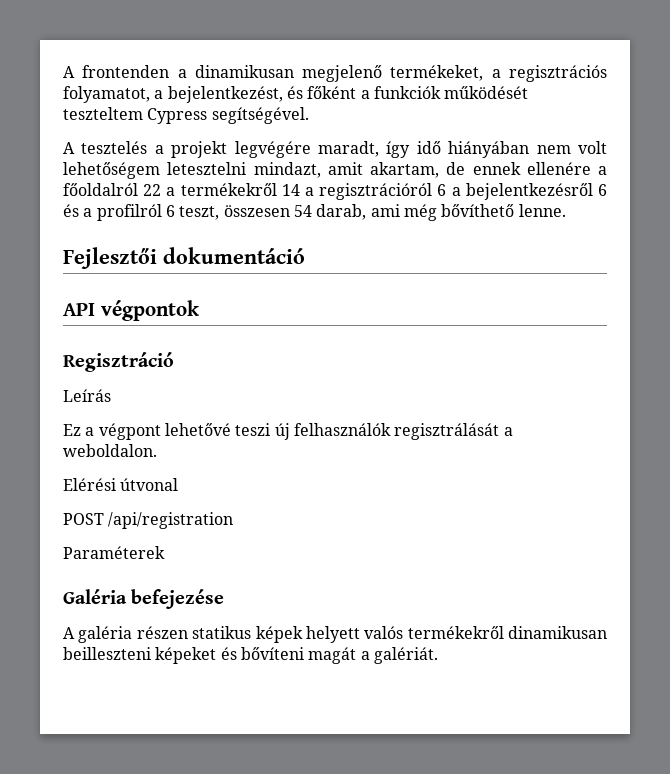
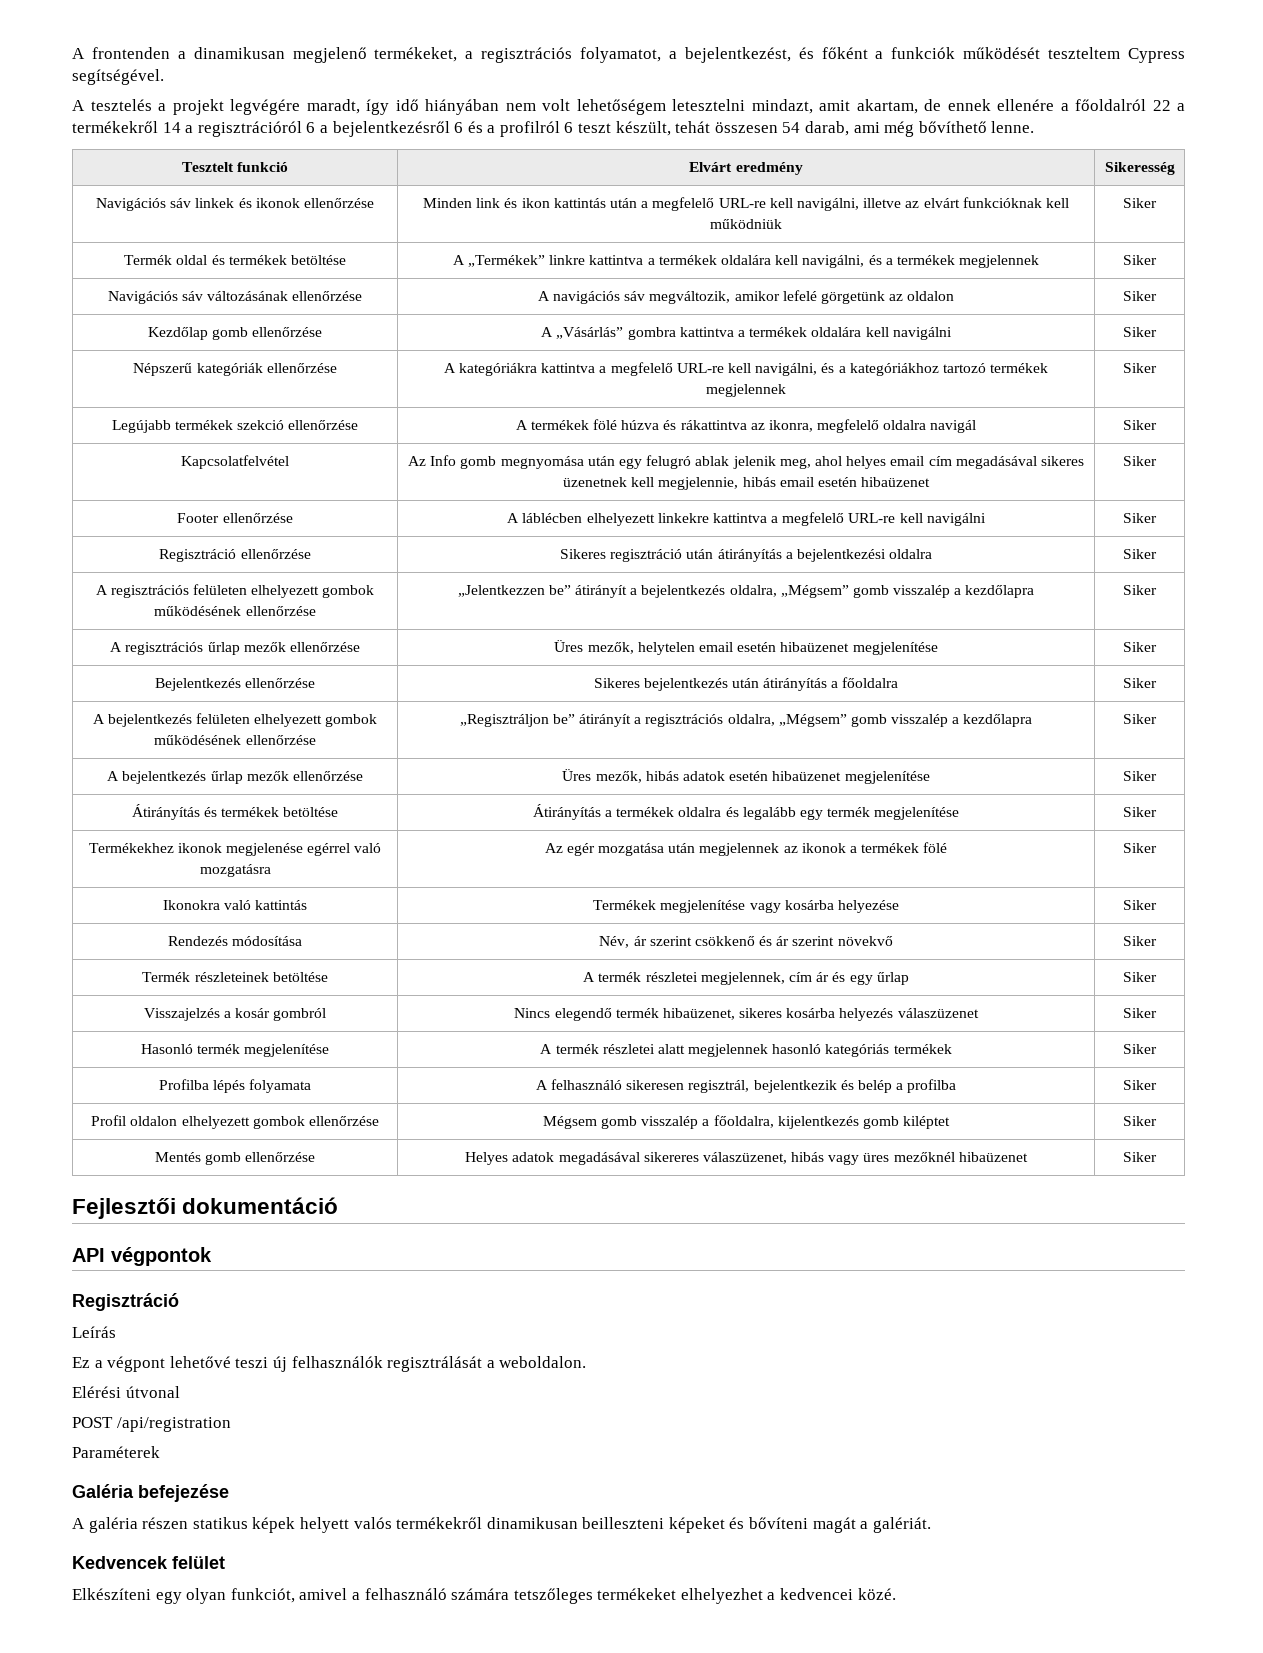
- A tesztelés a projekt legvégére maradt, így idő hiányában nem volt lehetőségem letesztelni mindazt, amit akartam, de ennek ellenére a főoldalról 22 a termékekről 14 a regisztrációról 6 a bejelentkezésről 6 és a profilról 6 teszt, összesen 54 darab, ami még bővíthető lenne.
+ A tesztelés a projekt legvégére maradt, így idő hiányában nem volt lehetőségem letesztelni mindazt, amit akartam, de ennek ellenére a főoldalról 22 a termékekről 14 a regisztrációról 6 a bejelentkezésről 6 és a profilról 6 teszt készült, tehát összesen 54 darab, ami még bővíthető lenne.
+ Tesztelt funkció | Elvárt eredmény | Sikeresség
+ Navigációs sáv linkek és ikonok ellenőrzése | Minden link és ikon kattintás után a megfelelő URL-re kell navigálni, illetve az elvárt funkcióknak kell működniük | Siker
+ Termék oldal és termékek betöltése | A „Termékek” linkre kattintva a termékek oldalára kell navigálni, és a termékek megjelennek | Siker
+ Navigációs sáv változásának ellenőrzése | A navigációs sáv megváltozik, amikor lefelé görgetünk az oldalon | Siker
+ Kezdőlap gomb ellenőrzése | A „Vásárlás” gombra kattintva a termékek oldalára kell navigálni | Siker
+ Népszerű kategóriák ellenőrzése | A kategóriákra kattintva a megfelelő URL-re kell navigálni, és a kategóriákhoz tartozó termékek megjelennek | Siker
+ Legújabb termékek szekció ellenőrzése | A termékek fölé húzva és rákattintva az ikonra, megfelelő oldalra navigál | Siker
+ Kapcsolatfelvétel | Az Info gomb megnyomása után egy felugró ablak jelenik meg, ahol helyes email cím megadásával sikeres üzenetnek kell megjelennie, hibás email esetén hibaüzenet | Siker
+ Footer ellenőrzése | A láblécben elhelyezett linkekre kattintva a megfelelő URL-re kell navigálni | Siker
+ Regisztráció ellenőrzése | Sikeres regisztráció után átirányítás a bejelentkezési oldalra | Siker
+ A regisztrációs felületen elhelyezett gombok működésének ellenőrzése | „Jelentkezzen be” átirányít a bejelentkezés oldalra, „Mégsem” gomb visszalép a kezdőlapra | Siker
+ A regisztrációs űrlap mezők ellenőrzése | Üres mezők, helytelen email esetén hibaüzenet megjelenítése | Siker
+ Bejelentkezés ellenőrzése | Sikeres bejelentkezés után átirányítás a főoldalra | Siker
+ A bejelentkezés felületen elhelyezett gombok működésének ellenőrzése | „Regisztráljon be” átirányít a regisztrációs oldalra, „Mégsem” gomb visszalép a kezdőlapra | Siker
+ A bejelentkezés űrlap mezők ellenőrzése | Üres mezők, hibás adatok esetén hibaüzenet megjelenítése | Siker
+ Átirányítás és termékek betöltése | Átirányítás a termékek oldalra és legalább egy termék megjelenítése | Siker
+ Termékekhez ikonok megjelenése egérrel való mozgatásra | Az egér mozgatása után megjelennek az ikonok a termékek fölé | Siker
+ Ikonokra való kattintás | Termékek megjelenítése vagy kosárba helyezése | Siker
+ Rendezés módosítása | Név, ár szerint csökkenő és ár szerint növekvő | Siker
+ Termék részleteinek betöltése | A termék részletei megjelennek, cím ár és egy űrlap | Siker
+ Visszajelzés a kosár gombról | Nincs elegendő termék hibaüzenet, sikeres kosárba helyezés válaszüzenet | Siker
+ Hasonló termék megjelenítése | A termék részletei alatt megjelennek hasonló kategóriás termékek | Siker
+ Profilba lépés folyamata | A felhasználó sikeresen regisztrál, bejelentkezik és belép a profilba | Siker
+ Profil oldalon elhelyezett gombok ellenőrzése | Mégsem gomb visszalép a főoldalra, kijelentkezés gomb kiléptet | Siker
+ Mentés gomb ellenőrzése | Helyes adatok megadásával sikereres válaszüzenet, hibás vagy üres mezőknél hibaüzenet | Siker
+ Kedvencek felület
+ Elkészíteni egy olyan funkciót, amivel a felhasználó számára tetszőleges termékeket elhelyezhet a kedvencei közé.

